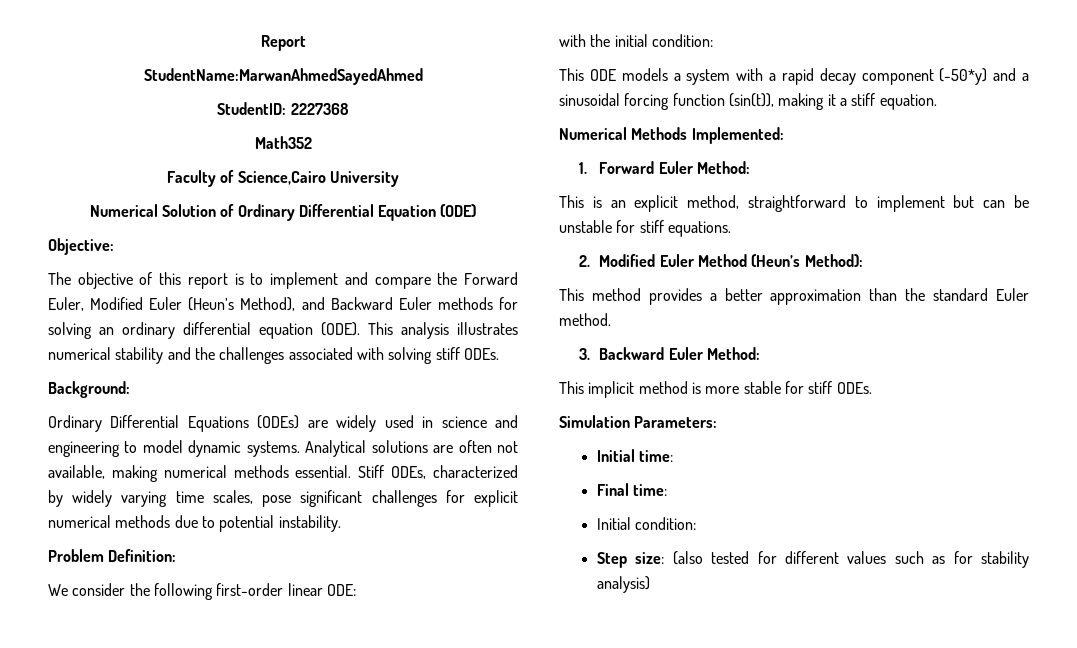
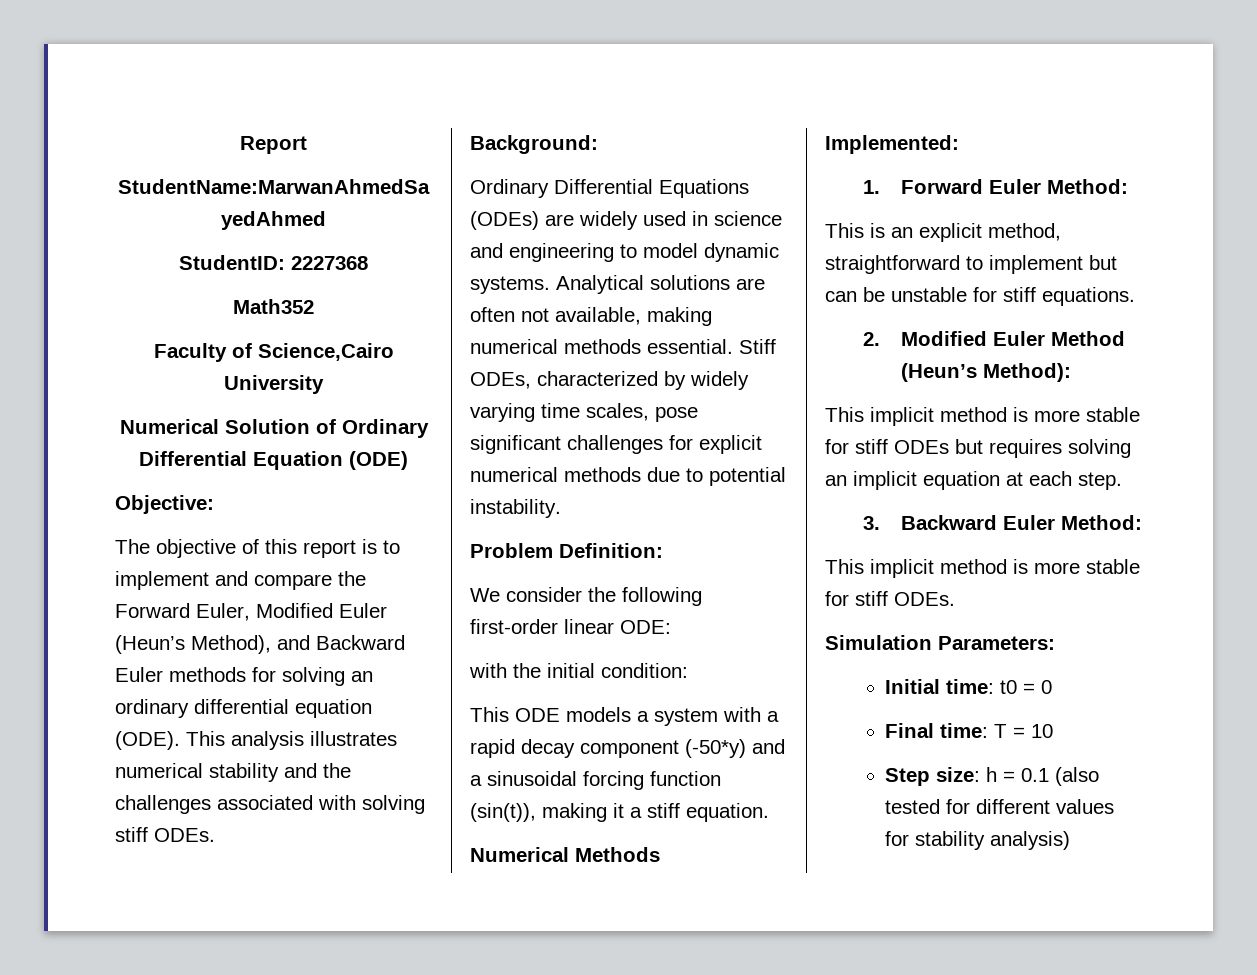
- This method provides a better approximation than the standard Euler method.
+ This implicit method is more stable for stiff ODEs but requires solving an implicit equation at each step.
- Initial time:
+ Initial time: t0 = 0
- Final time:
- Initial condition:
+ Final time: T = 10
- Step size: (also tested for different values such as for stability analysis)
+ Step size: h = 0.1 (also tested for different values for stability analysis)

